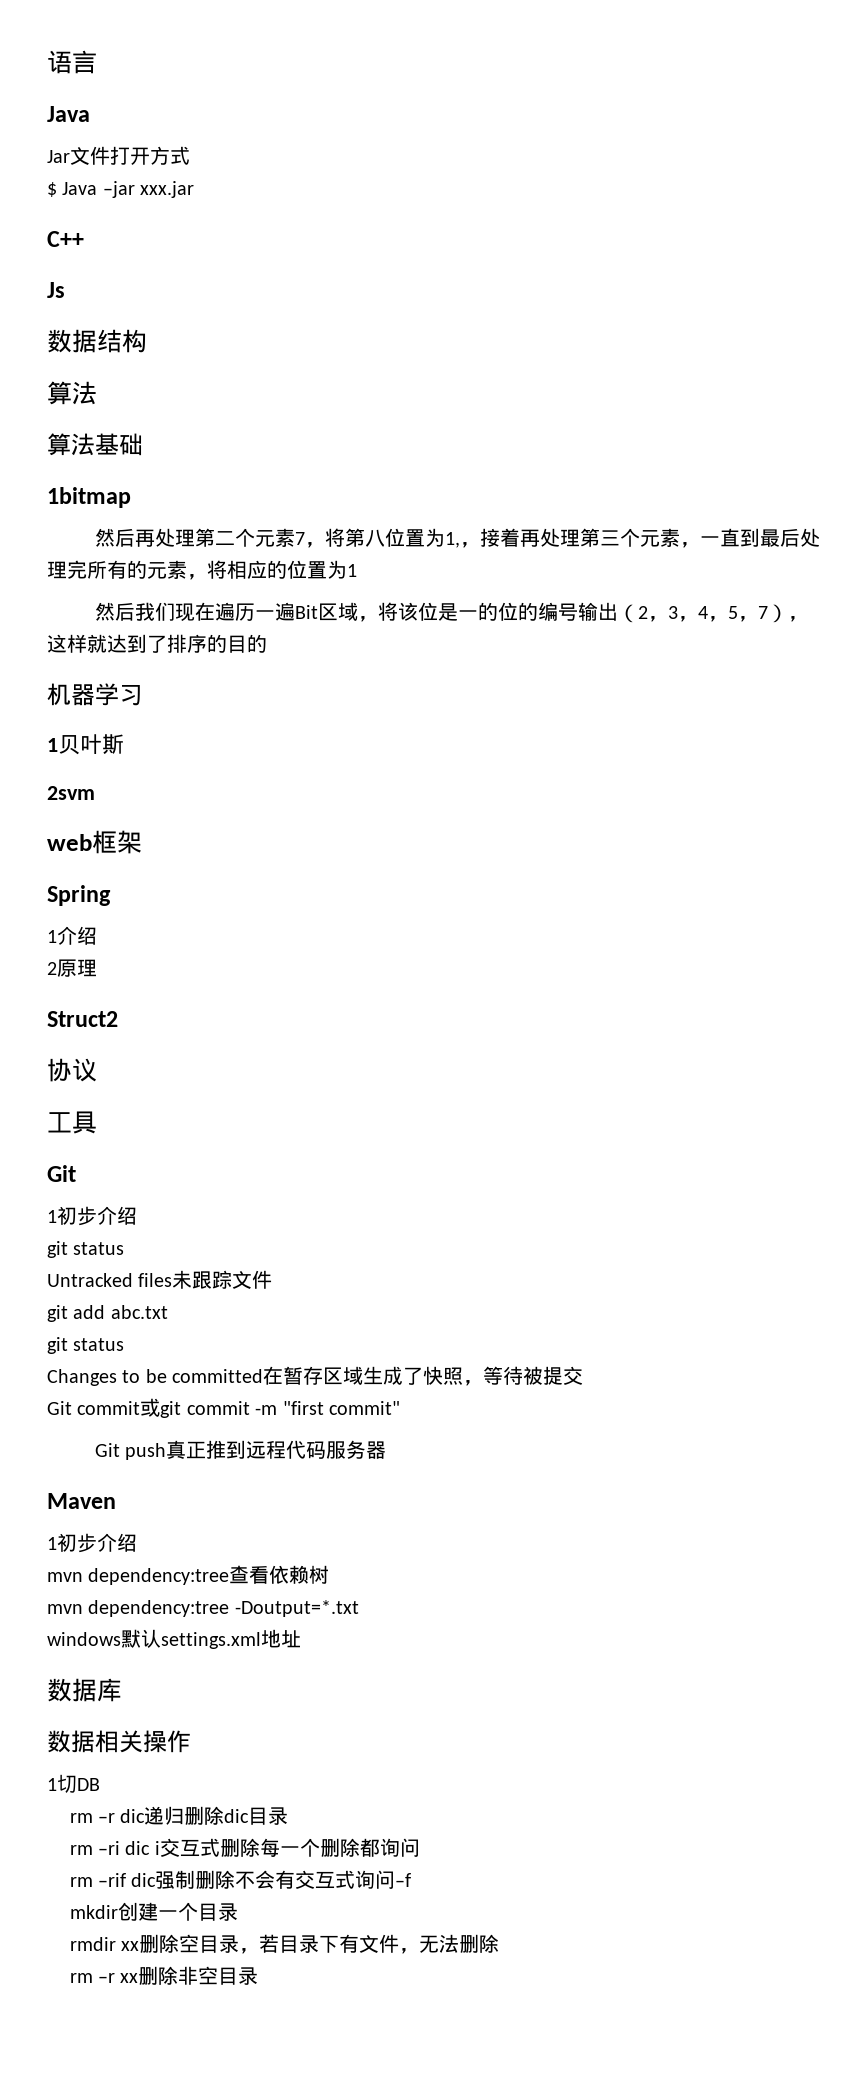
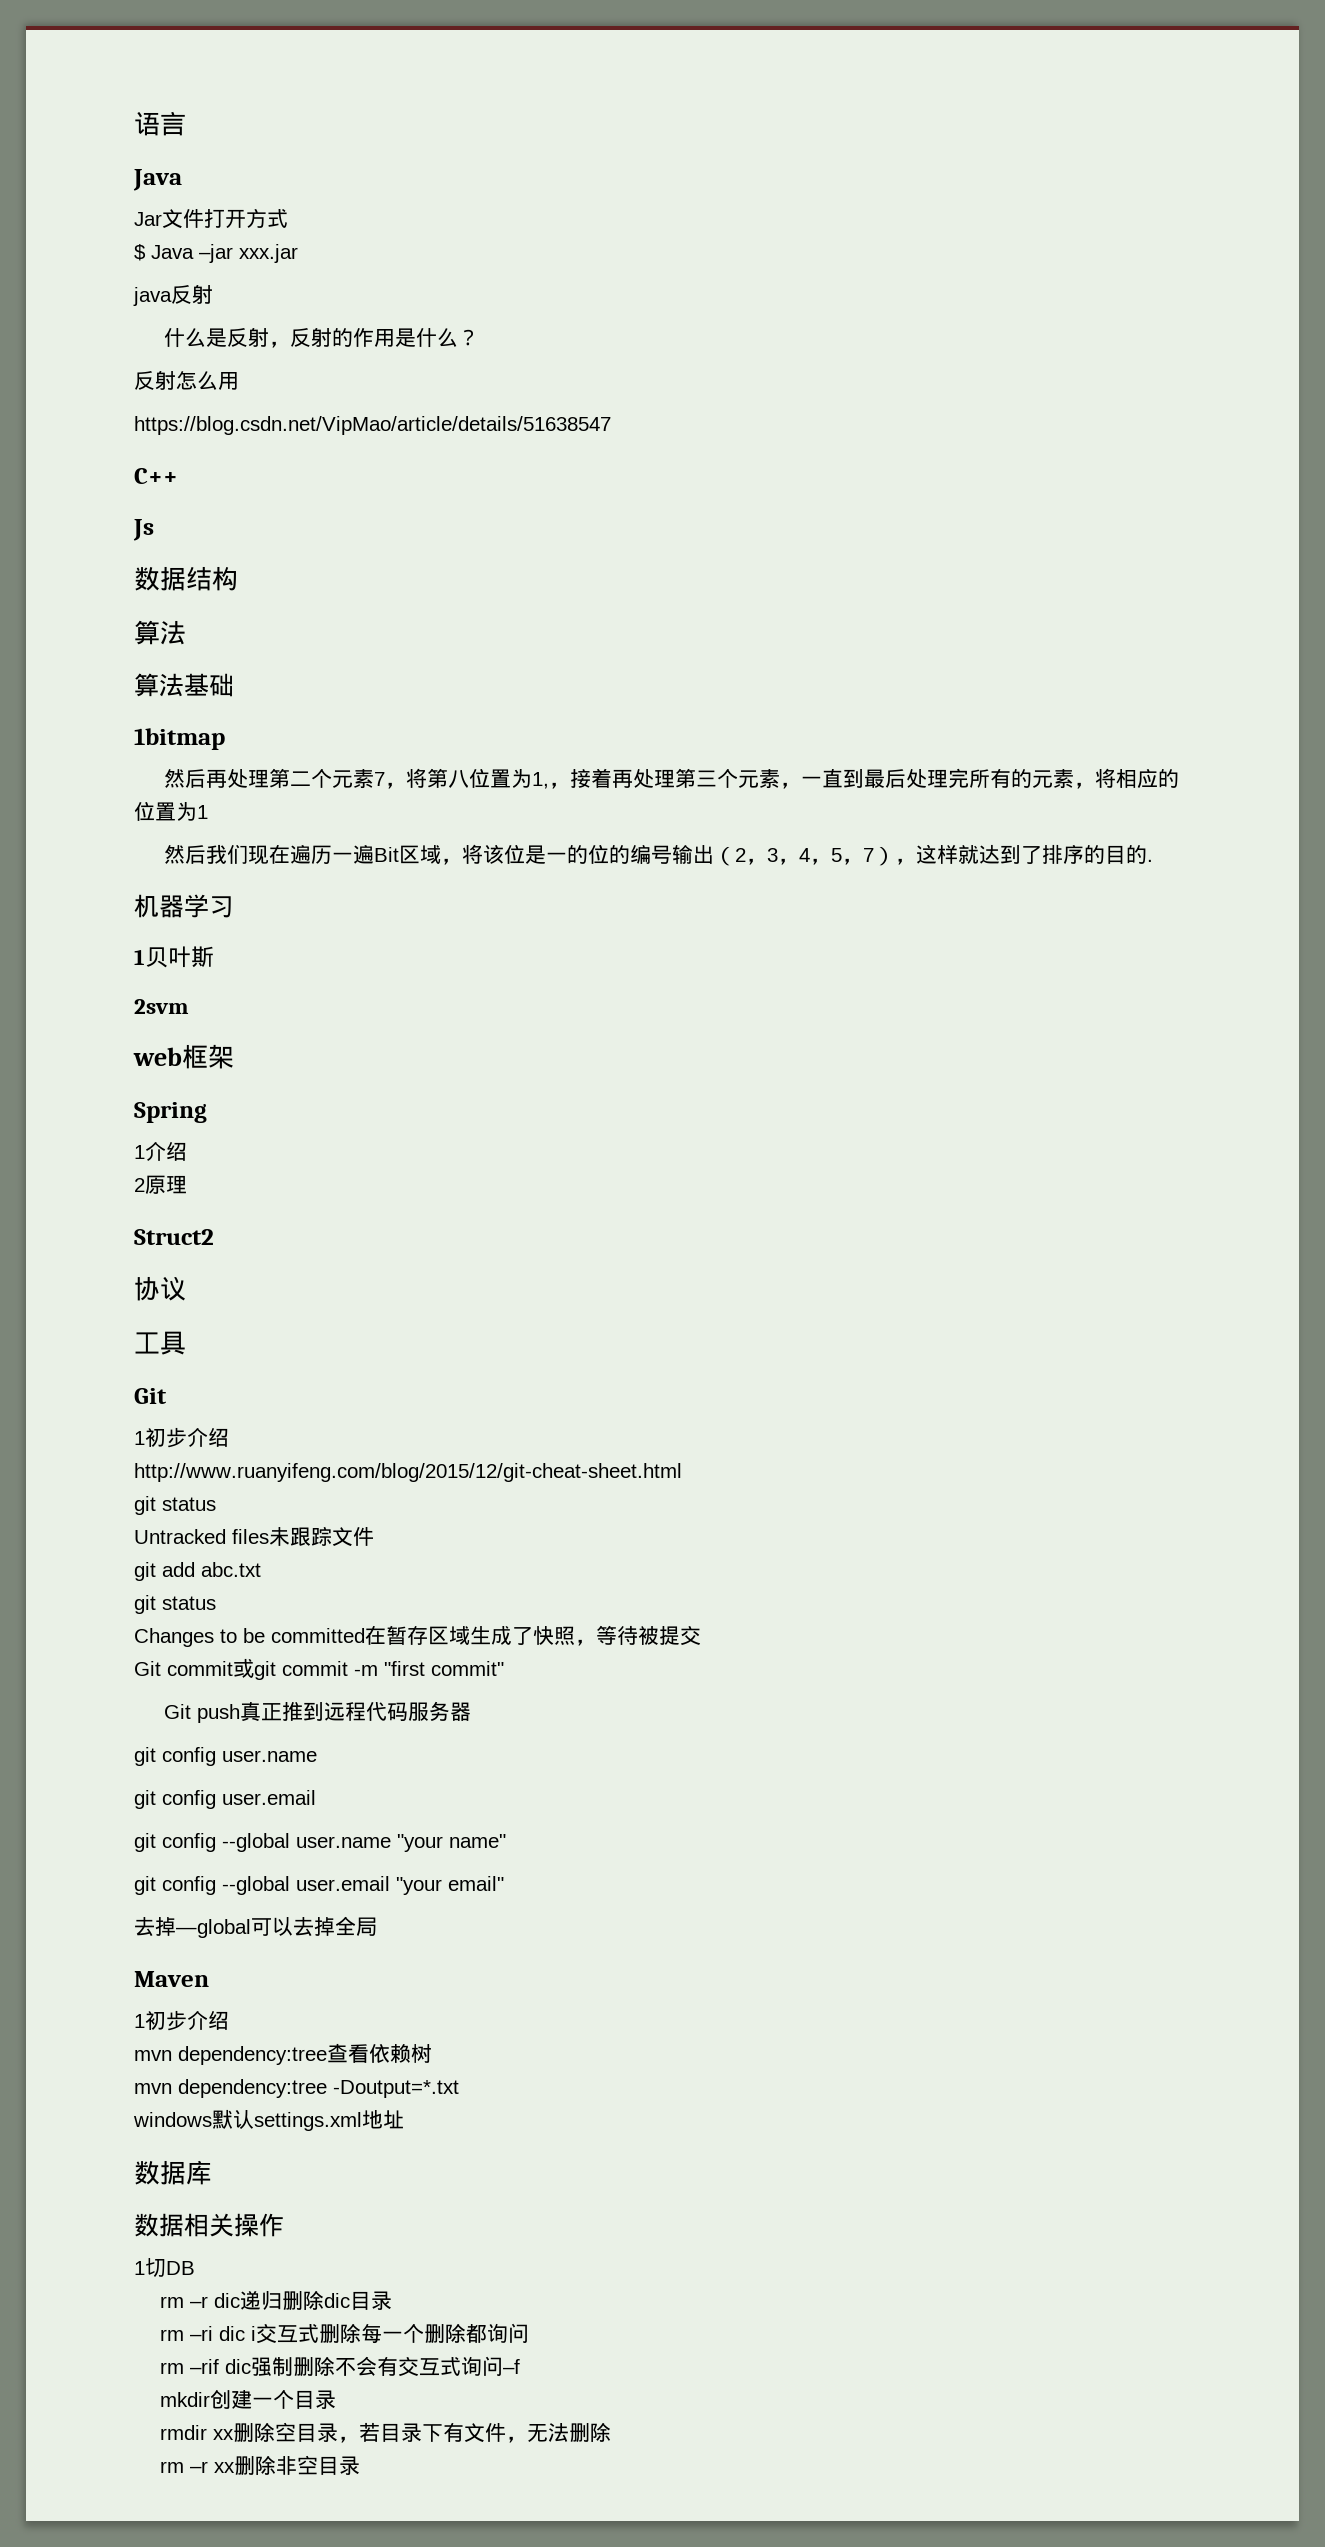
+ java反射
+ 什么是反射，反射的作用是什么？
+ 反射怎么用
+ https://blog.csdn.net/VipMao/article/details/51638547
- 然后我们现在遍历一遍Bit区域，将该位是一的位的编号输出（2，3，4，5，7），这样就达到了排序的目的
+ 然后我们现在遍历一遍Bit区域，将该位是一的位的编号输出（2，3，4，5，7），这样就达到了排序的目的.
+ http://www.ruanyifeng.com/blog/2015/12/git-cheat-sheet.html
+ git config user.name
+ git config user.email
+ git config --global user.name "your name"
+ git config --global user.email "your email"
+ 去掉—global可以去掉全局

